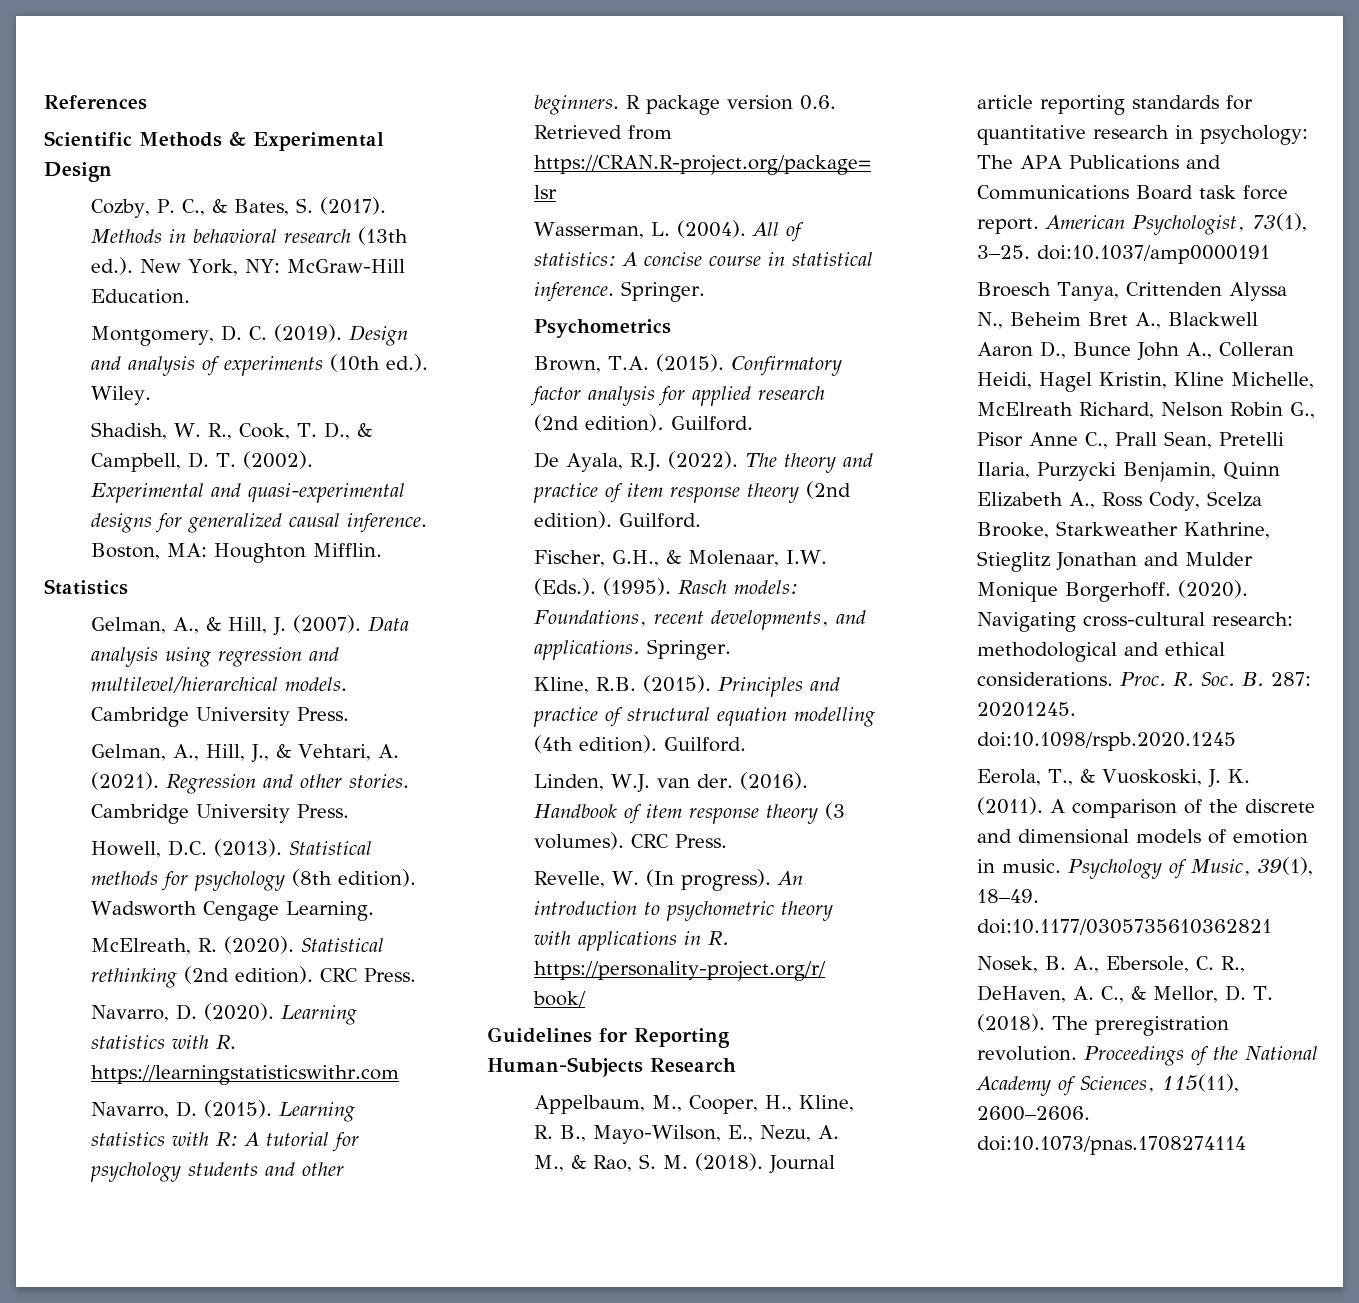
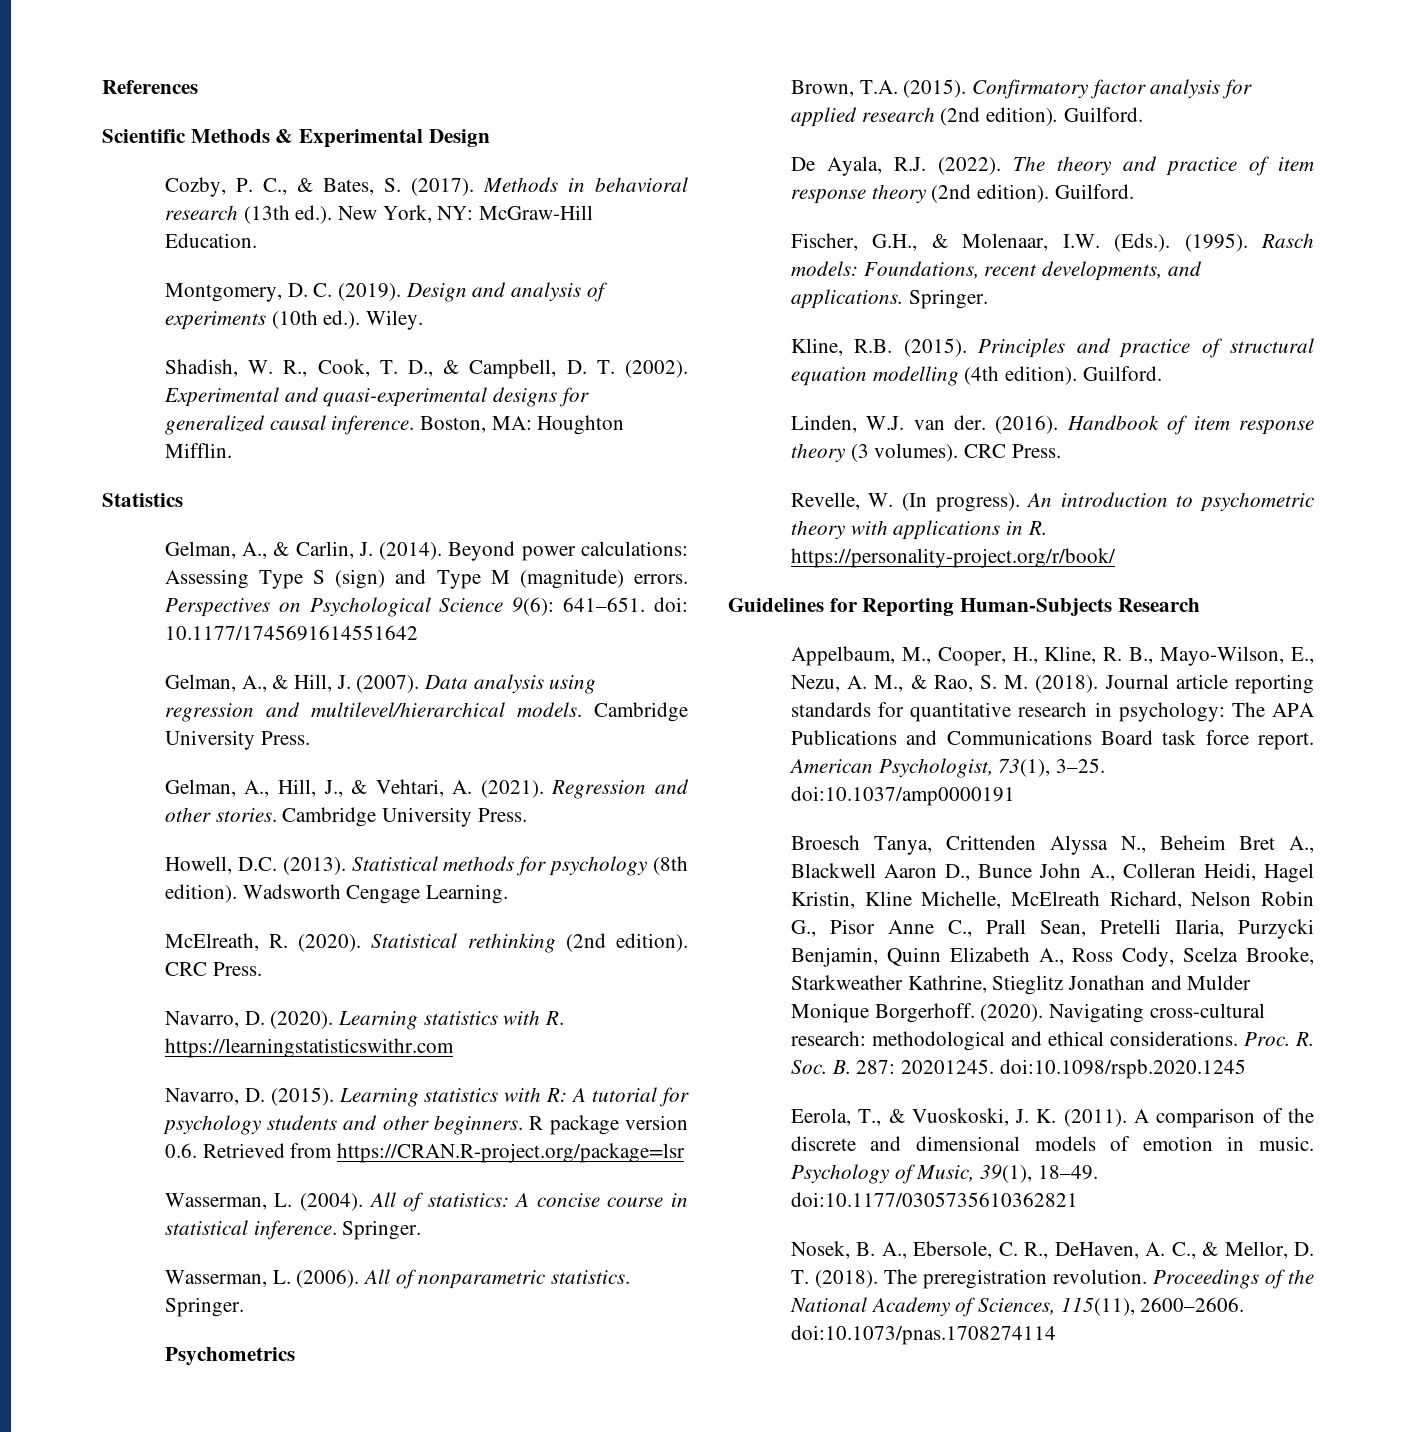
+ Gelman, A., & Carlin, J. (2014). Beyond power calculations: Assessing Type S (sign) and Type M (magnitude) errors. Perspectives on Psychological Science 9(6): 641–651. doi: 10.1177/1745691614551642
+ Wasserman, L. (2006). All of nonparametric statistics. Springer.

